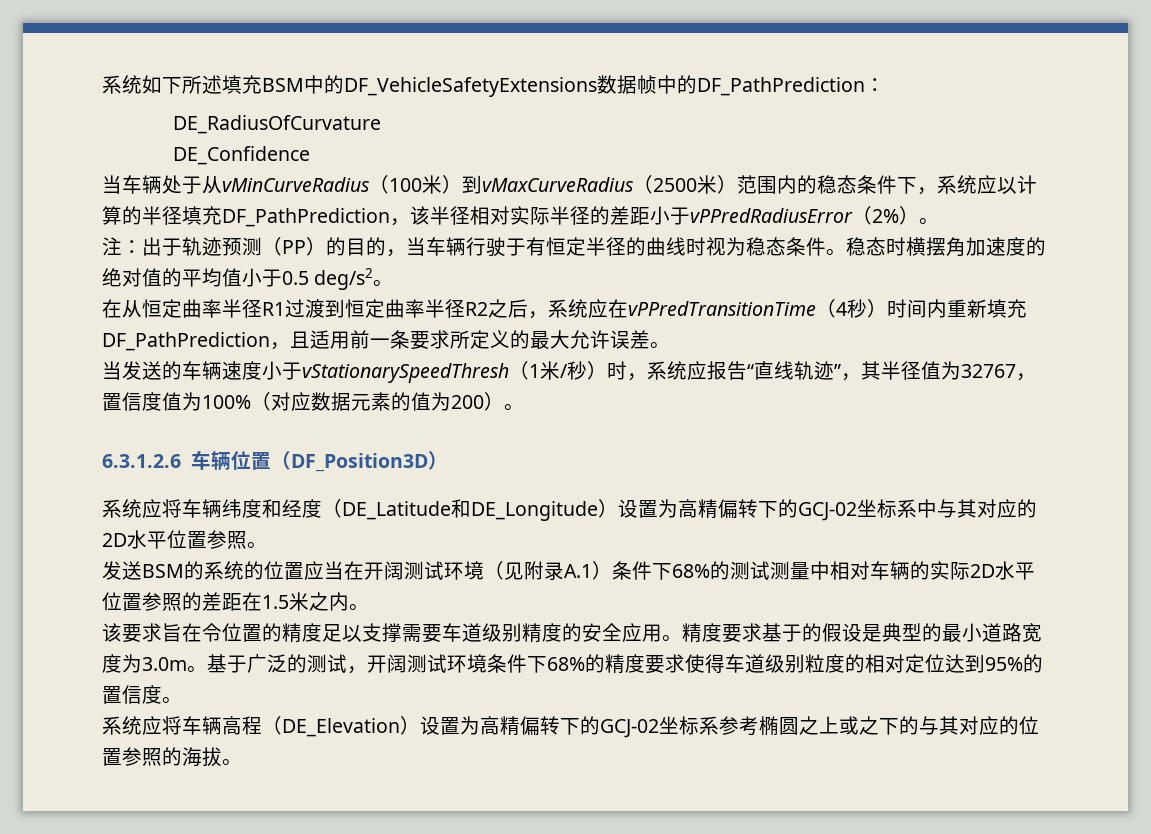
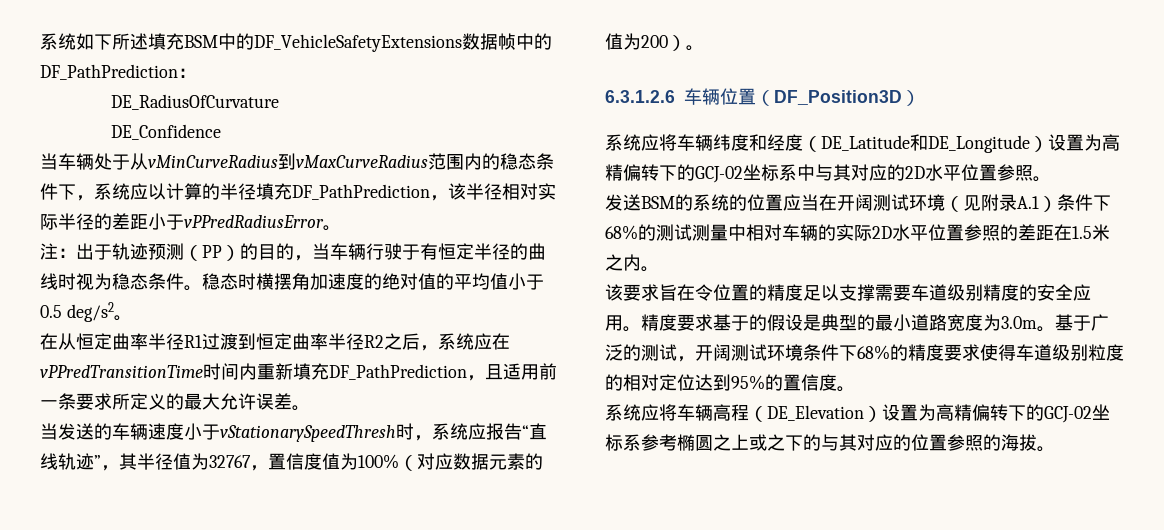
- 当车辆处于从vMinCurveRadius（100米）到vMaxCurveRadius（2500米）范围内的稳态条件下，系统应以计算的半径填充DF_PathPrediction，该半径相对实际半径的差距小于vPPredRadiusError（2%）。
+ 当车辆处于从vMinCurveRadius到vMaxCurveRadius范围内的稳态条件下，系统应以计算的半径填充DF_PathPrediction，该半径相对实际半径的差距小于vPPredRadiusError。
- 在从恒定曲率半径R1过渡到恒定曲率半径R2之后，系统应在vPPredTransitionTime（4秒）时间内重新填充DF_PathPrediction，且适用前一条要求所定义的最大允许误差。
+ 在从恒定曲率半径R1过渡到恒定曲率半径R2之后，系统应在vPPredTransitionTime时间内重新填充DF_PathPrediction，且适用前一条要求所定义的最大允许误差。
- 当发送的车辆速度小于vStationarySpeedThresh（1米/秒）时，系统应报告“直线轨迹”，其半径值为32767，置信度值为100%（对应数据元素的值为200）。
+ 当发送的车辆速度小于vStationarySpeedThresh时，系统应报告“直线轨迹”，其半径值为32767，置信度值为100%（对应数据元素的值为200）。

